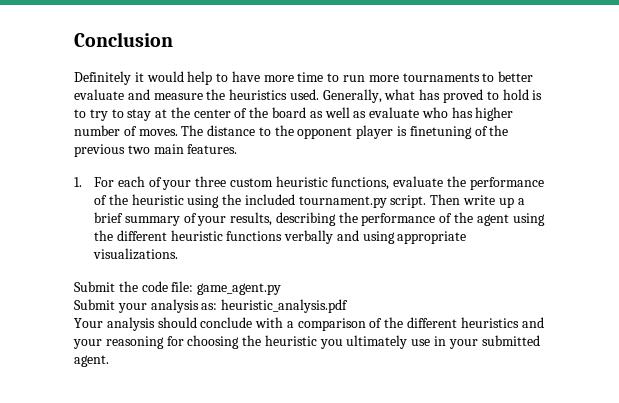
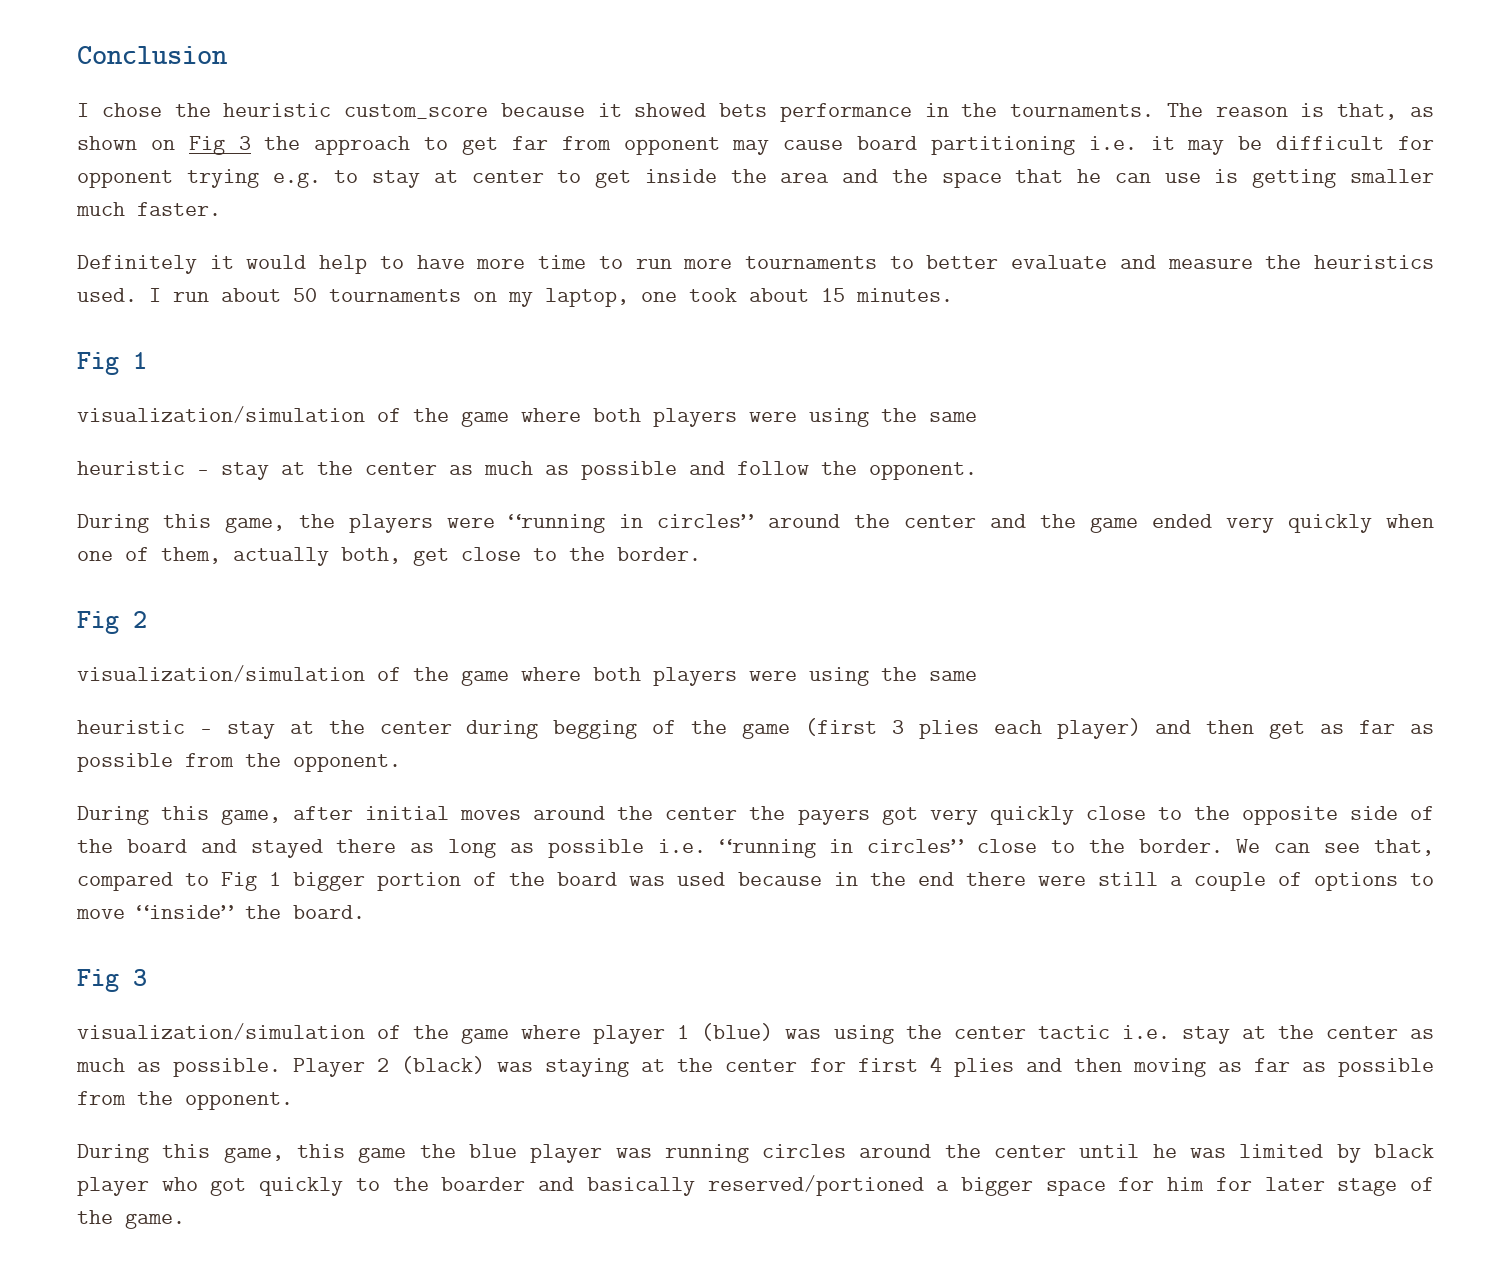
+ I chose the heuristic custom_score because it showed bets performance in the tournaments. The reason is that, as shown on Fig 3 the approach to get far from opponent may cause board partitioning i.e. it may be difficult for opponent trying e.g. to stay at center to get inside the area and the space that he can use is getting smaller much faster.
- Generally, what has proved to hold is to try to stay at the center of the board as well as evaluate who has higher number of moves. The distance to the opponent player is finetuning of the previous two main features.
- 1. For each of your three custom heuristic functions, evaluate the performance of the heuristic using the included tournament.py script. Then write up a brief summary of your results, describing the performance of the agent using the different heuristic functions verbally and using appropriate visualizations.
- Submit the code file: game_agent.py
- Submit your analysis as: heuristic_analysis.pdf
- Your analysis should conclude with a comparison of the different heuristics and your reasoning for choosing the heuristic you ultimately use in your submitted agent.
+ I run about 50 tournaments on my laptop, one took about 15 minutes.
+ Fig 1
+ visualization/simulation of the game where both players were using the same
+ heuristic – stay at the center as much as possible and follow the opponent.
+ During this game, the players were “running in circles” around the center and the game ended very quickly when one of them, actually both, get close to the border.
+ Fig 2
+ visualization/simulation of the game where both players were using the same
+ heuristic – stay at the center during begging of the game (first 3 plies each player) and then get as far as possible from the opponent.
+ During this game, after initial moves around the center the payers got very quickly close to the opposite side of the board and stayed there as long as possible i.e. “running in circles” close to the border. We can see that, compared to Fig 1 bigger portion of the board was used because in the end there were still a couple of options to move “inside” the board.
+ Fig 3
+ visualization/simulation of the game where player 1 (blue) was using the center tactic i.e. stay at the center as much as possible. Player 2 (black) was staying at the center for first 4 plies and then moving as far as possible from the opponent.
+ During this game, this game the blue player was running circles around the center until he was limited by black player who got quickly to the boarder and basically reserved/portioned a bigger space for him for later stage of the game.

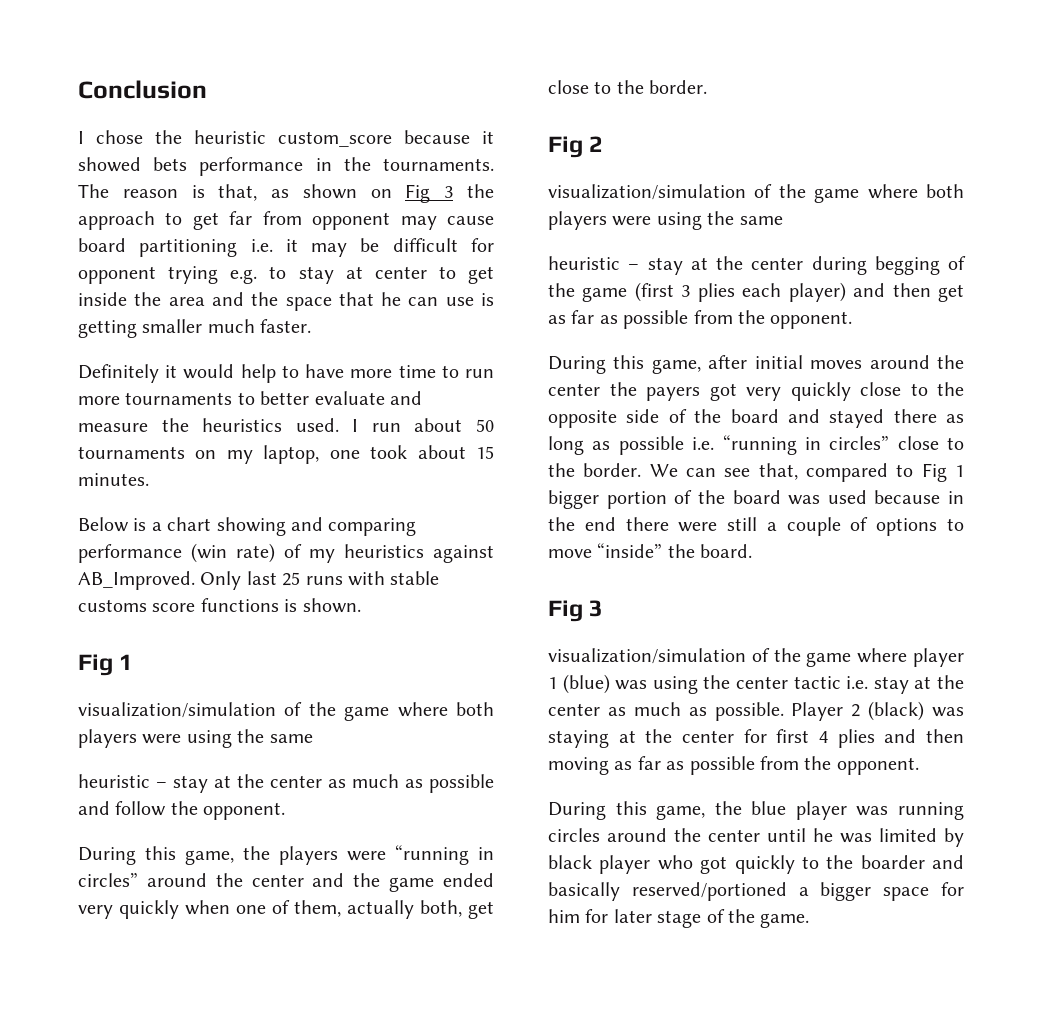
+ Below is a chart showing and comparing performance (win rate) of my heuristics against AB_Improved. Only last 25 runs with stable customs score functions is shown.
- During this game, this game the blue player was running circles around the center until he was limited by black player who got quickly to the boarder and basically reserved/portioned a bigger space for him for later stage of the game.
+ During this game, the blue player was running circles around the center until he was limited by black player who got quickly to the boarder and basically reserved/portioned a bigger space for him for later stage of the game.

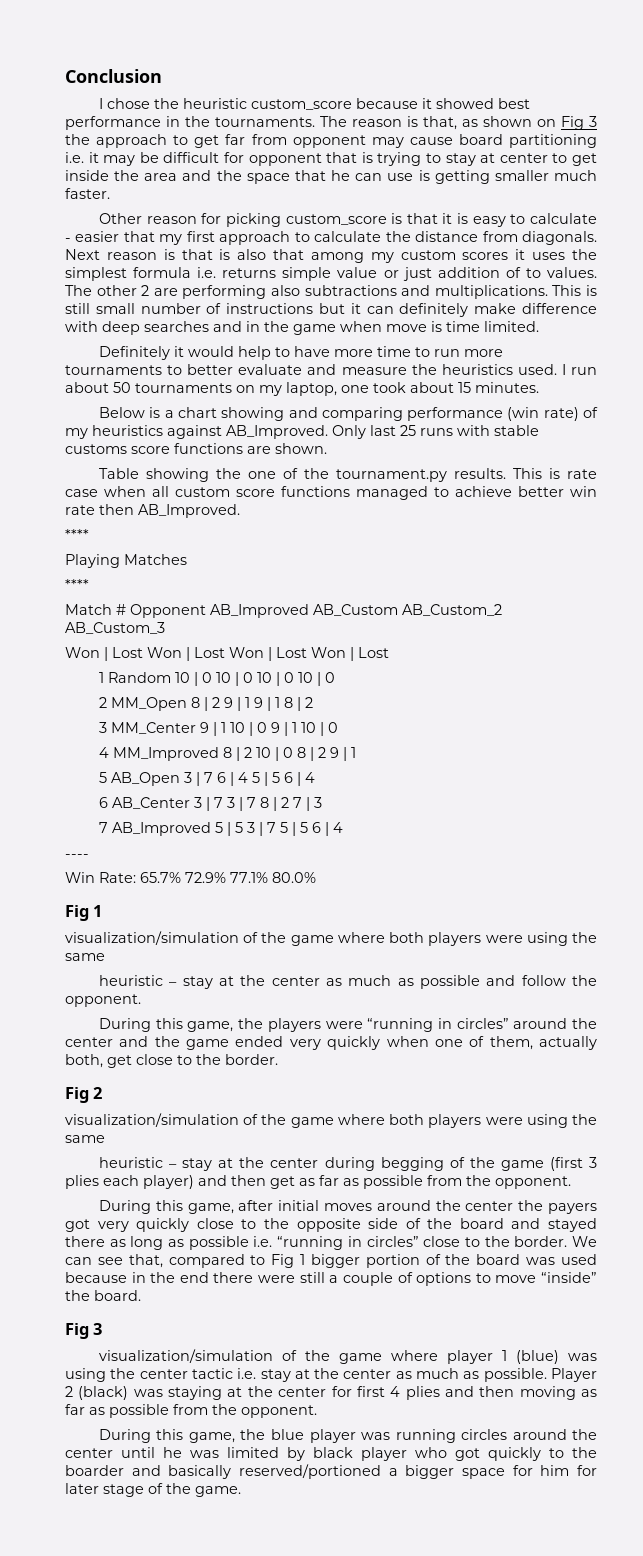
- I chose the heuristic custom_score because it showed bets performance in the tournaments.
+ I chose the heuristic custom_score because it showed best performance in the tournaments.
- The reason is that, as shown on Fig 3 the approach to get far from opponent may cause board partitioning i.e. it may be difficult for opponent trying e.g. to stay at center to get inside the area and the space that he can use is getting smaller much faster.
+ The reason is that, as shown on Fig 3 the approach to get far from opponent may cause board partitioning i.e. it may be difficult for opponent that is trying to stay at center to get inside the area and the space that he can use is getting smaller much faster.
+ Other reason for picking custom_score is that it is easy to calculate - easier that my first approach to calculate the distance from diagonals. Next reason is that is also that among my custom scores it uses the simplest formula i.e. returns simple value or just addition of to values. The other 2 are performing also subtractions and multiplications. This is still small number of instructions but it can definitely make difference with deep searches and in the game when move is time limited.
- Only last 25 runs with stable customs score functions is shown.
+ Only last 25 runs with stable customs score functions are shown.
+ Table showing the one of the tournament.py results. This is rate case when all custom score functions managed to achieve better win rate then AB_Improved.
+ ****
+ Playing Matches
+ ****
+ Match # Opponent AB_Improved AB_Custom AB_Custom_2 AB_Custom_3
+ Won | Lost Won | Lost Won | Lost Won | Lost
+ 1 Random 10 | 0 10 | 0 10 | 0 10 | 0
+ 2 MM_Open 8 | 2 9 | 1 9 | 1 8 | 2
+ 3 MM_Center 9 | 1 10 | 0 9 | 1 10 | 0
+ 4 MM_Improved 8 | 2 10 | 0 8 | 2 9 | 1
+ 5 AB_Open 3 | 7 6 | 4 5 | 5 6 | 4
+ 6 AB_Center 3 | 7 3 | 7 8 | 2 7 | 3
+ 7 AB_Improved 5 | 5 3 | 7 5 | 5 6 | 4
+ ----
+ Win Rate: 65.7% 72.9% 77.1% 80.0%

